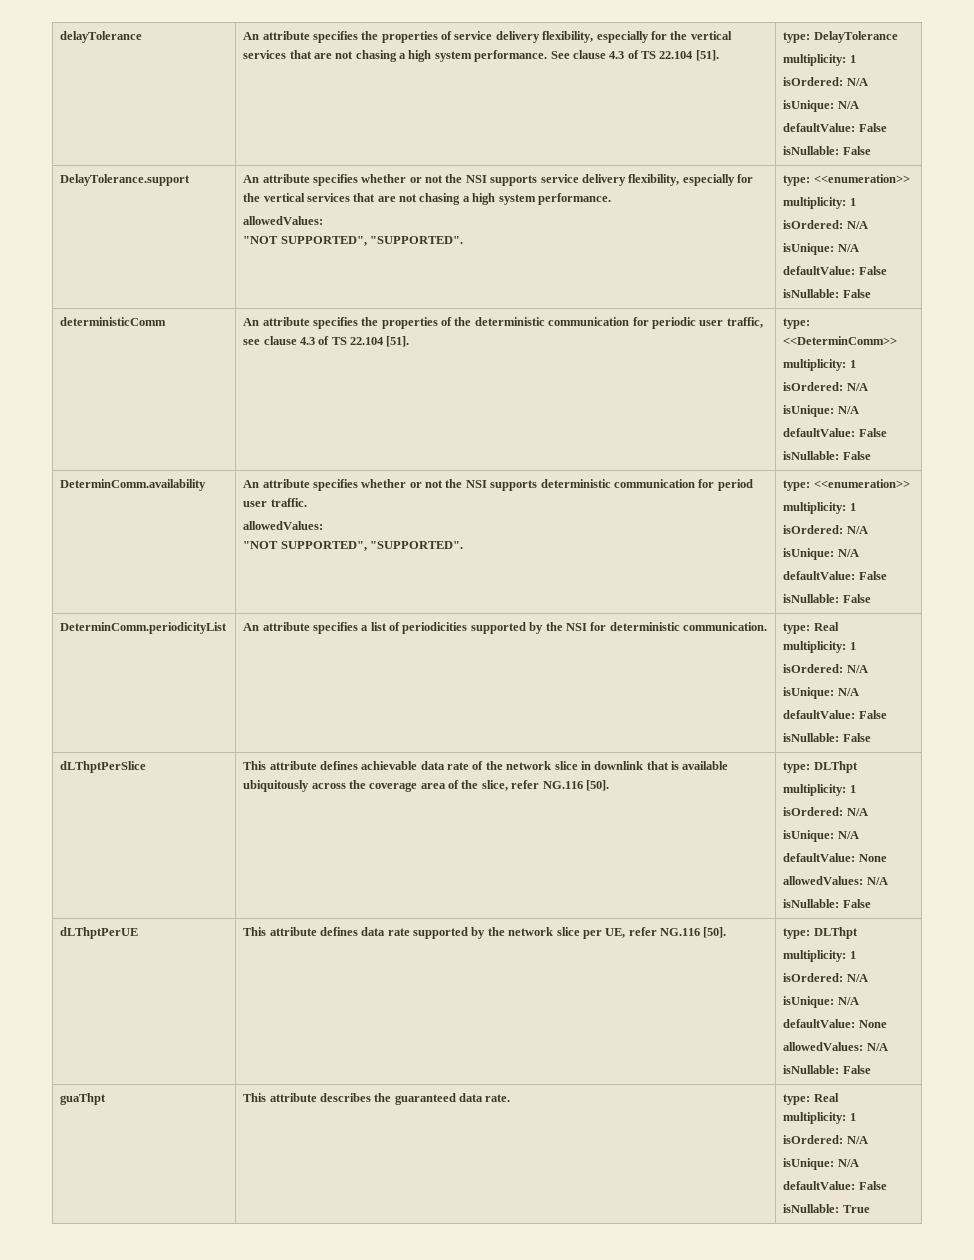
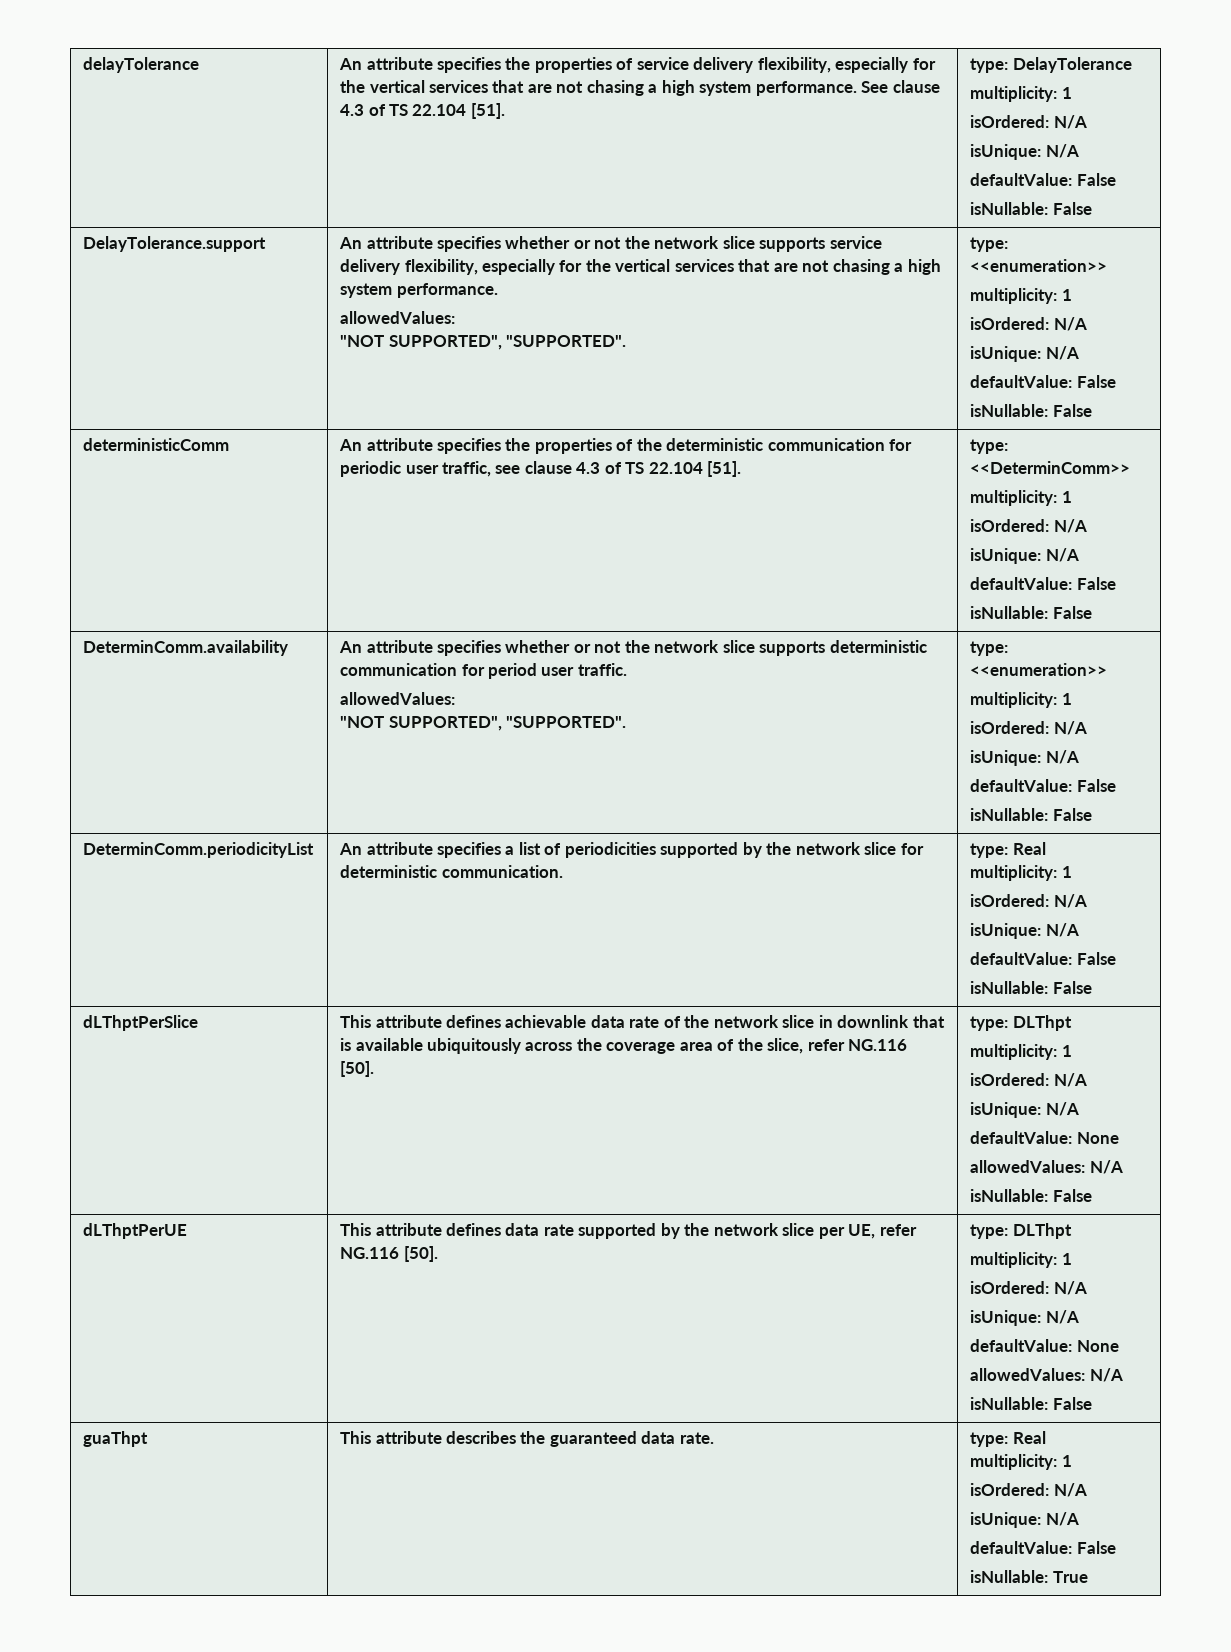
- An attribute specifies whether or not the NSI supports service delivery flexibility, especially for the vertical services that are not chasing a high system performance.
+ An attribute specifies whether or not the network slice supports service delivery flexibility, especially for the vertical services that are not chasing a high system performance.
- DeterminComm.availability | An attribute specifies whether or not the NSI supports deterministic communication for period user traffic.
+ DeterminComm.availability | An attribute specifies whether or not the network slice supports deterministic communication for period user traffic.
- DeterminComm.periodicityList | An attribute specifies a list of periodicities supported by the NSI for deterministic communication. | type: Real
+ DeterminComm.periodicityList | An attribute specifies a list of periodicities supported by the network slice for deterministic communication. | type: Real

